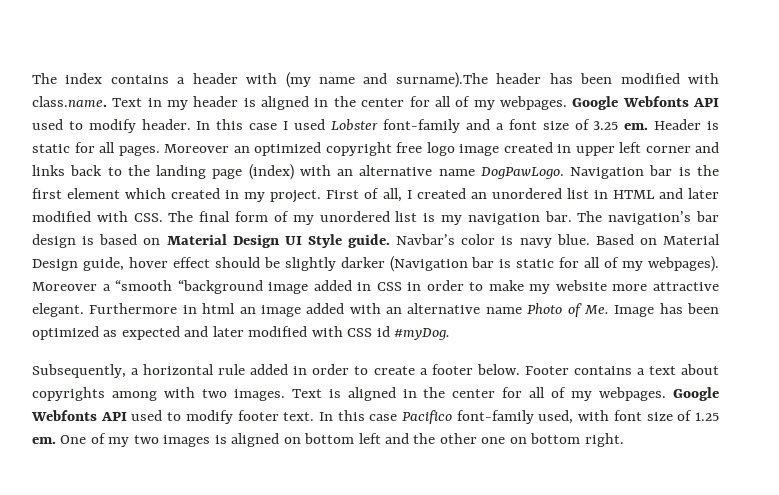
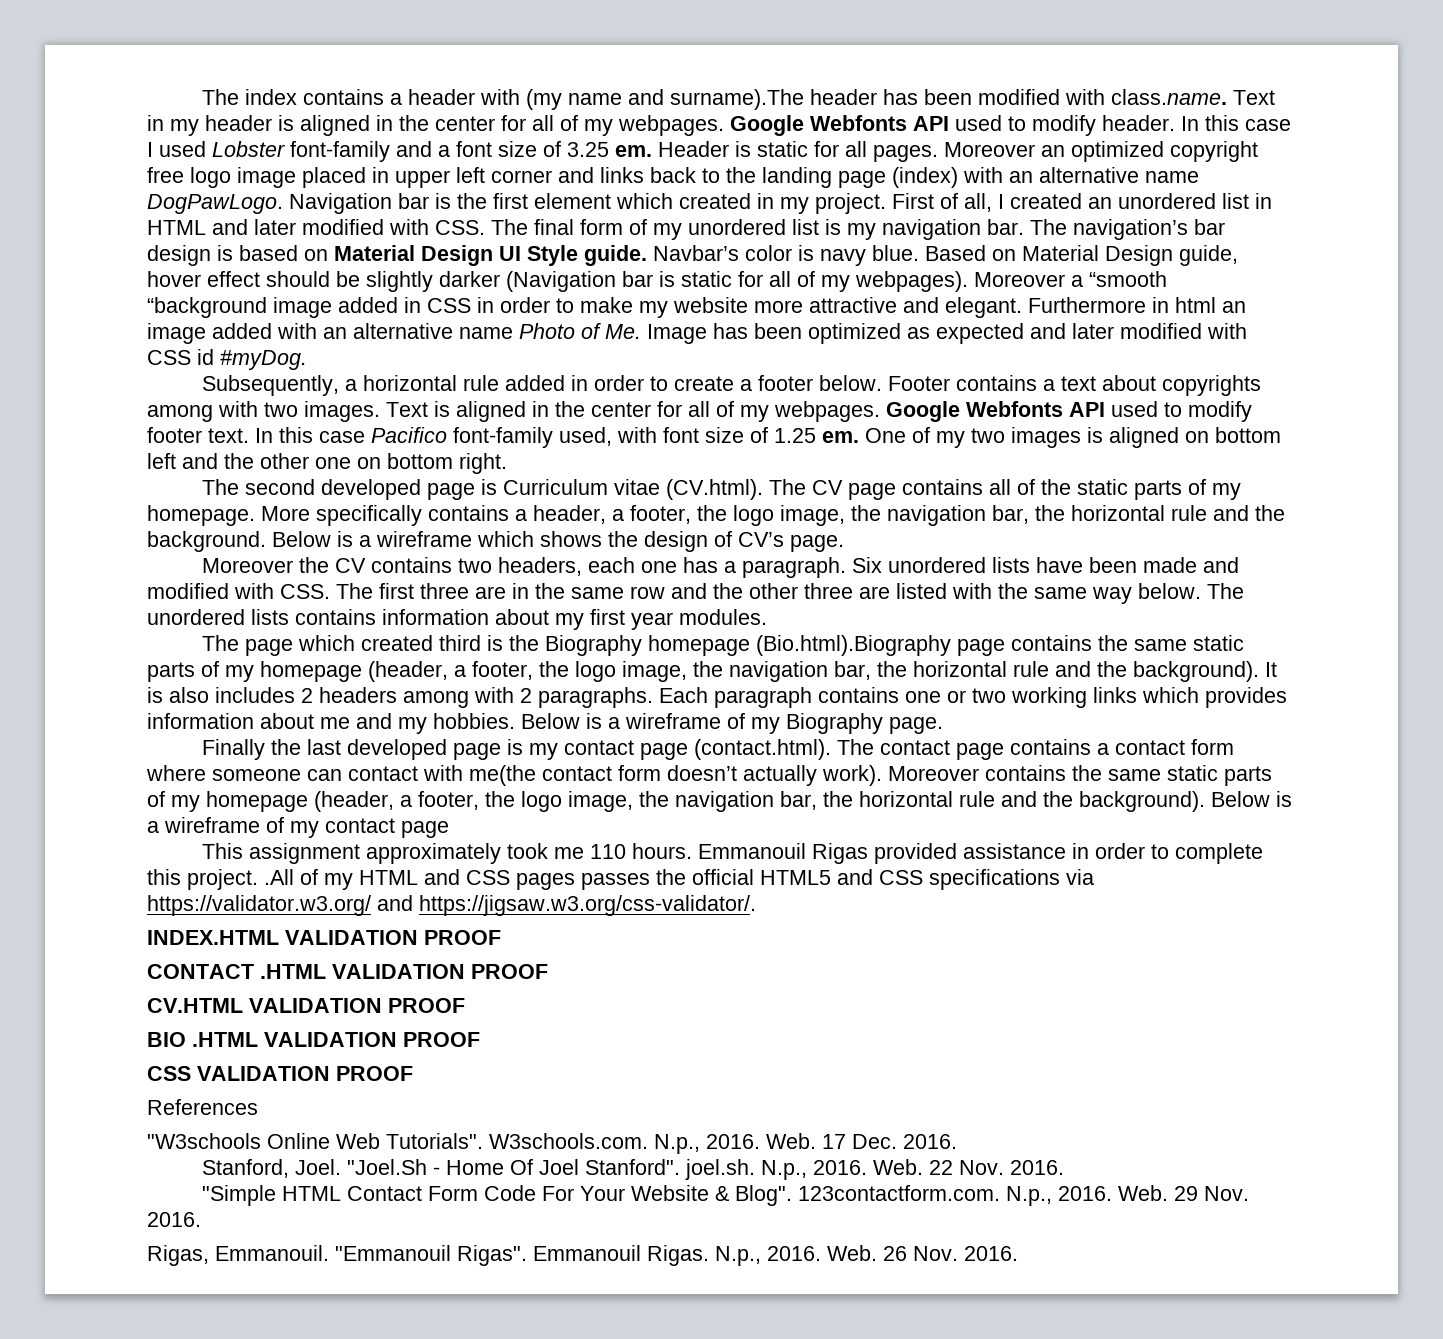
- Moreover an optimized copyright free logo image created in upper left corner and links back to the landing page (index) with an alternative name DogPawLogo.
+ Moreover an optimized copyright free logo image placed in upper left corner and links back to the landing page (index) with an alternative name DogPawLogo.
- Moreover a “smooth “background image added in CSS in order to make my website more attractive elegant.
+ Moreover a “smooth “background image added in CSS in order to make my website more attractive and elegant.
+ The second developed page is Curriculum vitae (CV.html). The CV page contains all of the static parts of my homepage. More specifically contains a header, a footer, the logo image, the navigation bar, the horizontal rule and the background. Below is a wireframe which shows the design of CV’s page.
+ Moreover the CV contains two headers, each one has a paragraph. Six unordered lists have been made and modified with CSS. The first three are in the same row and the other three are listed with the same way below. The unordered lists contains information about my first year modules.
+ The page which created third is the Biography homepage (Bio.html).Biography page contains the same static parts of my homepage (header, a footer, the logo image, the navigation bar, the horizontal rule and the background). It is also includes 2 headers among with 2 paragraphs. Each paragraph contains one or two working links which provides information about me and my hobbies. Below is a wireframe of my Biography page.
+ Finally the last developed page is my contact page (contact.html). The contact page contains a contact form where someone can contact with me(the contact form doesn’t actually work). Moreover contains the same static parts of my homepage (header, a footer, the logo image, the navigation bar, the horizontal rule and the background). Below is a wireframe of my contact page
+ This assignment approximately took me 110 hours. Emmanouil Rigas provided assistance in order to complete this project. .All of my HTML and CSS pages passes the official HTML5 and CSS specifications via https://validator.w3.org/ and https://jigsaw.w3.org/css-validator/.
+ INDEX.HTML VALIDATION PROOF
+ CONTACT .HTML VALIDATION PROOF
+ CV.HTML VALIDATION PROOF
+ BIO .HTML VALIDATION PROOF
+ CSS VALIDATION PROOF
+ References
+ "W3schools Online Web Tutorials". W3schools.com. N.p., 2016. Web. 17 Dec. 2016.
+ Stanford, Joel. "Joel.Sh - Home Of Joel Stanford". joel.sh. N.p., 2016. Web. 22 Nov. 2016.
+ "Simple HTML Contact Form Code For Your Website & Blog". 123contactform.com. N.p., 2016. Web. 29 Nov. 2016.
+ Rigas, Emmanouil. "Emmanouil Rigas". Emmanouil Rigas. N.p., 2016. Web. 26 Nov. 2016.

